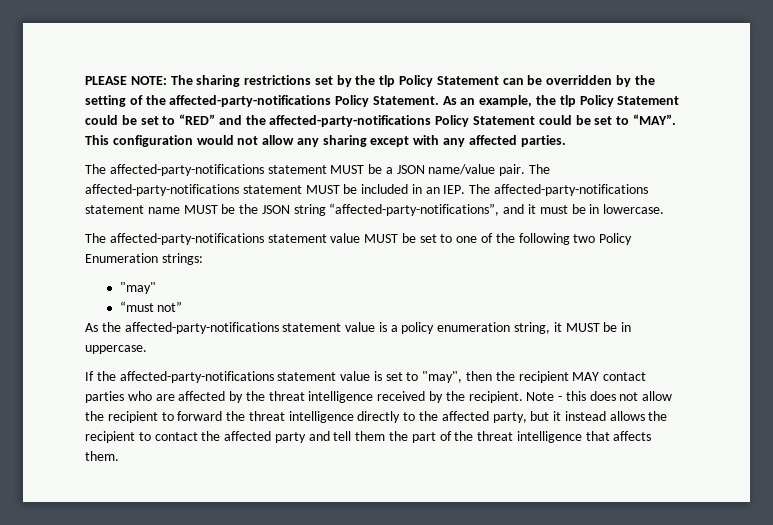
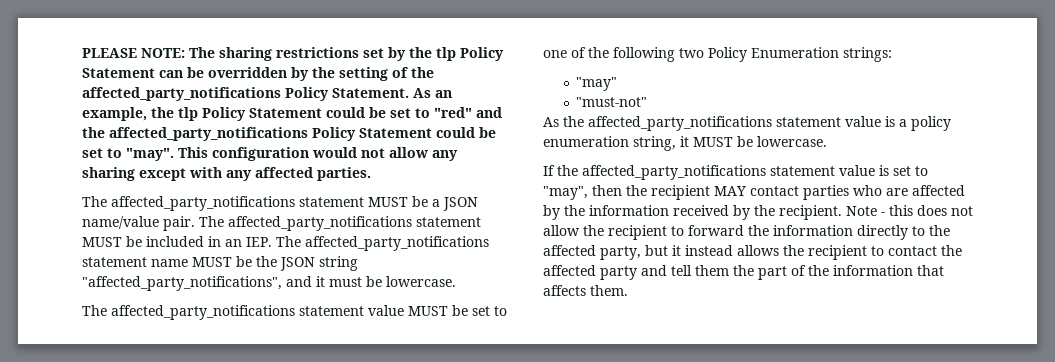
- PLEASE NOTE: The sharing restrictions set by the tlp Policy Statement can be overridden by the setting of the affected-party-notifications Policy Statement.
+ PLEASE NOTE: The sharing restrictions set by the tlp Policy Statement can be overridden by the setting of the affected_party_notifications Policy Statement.
- As an example, the tlp Policy Statement could be set to “RED” and the affected-party-notifications Policy Statement could be set to “MAY”.
+ As an example, the tlp Policy Statement could be set to "red" and the affected_party_notifications Policy Statement could be set to "may".
- The affected-party-notifications statement MUST be a JSON name/value pair.
+ The affected_party_notifications statement MUST be a JSON name/value pair.
- The affected-party-notifications statement MUST be included in an IEP. The affected-party-notifications statement name MUST be the JSON string “affected-party-notifications”, and it must be in lowercase.
+ The affected_party_notifications statement MUST be included in an IEP. The affected_party_notifications statement name MUST be the JSON string "affected_party_notifications", and it must be lowercase.
- The affected-party-notifications statement value MUST be set to one of the following two Policy Enumeration strings:
+ The affected_party_notifications statement value MUST be set to one of the following two Policy Enumeration strings:
- “must not”
+ "must-not"
- As the affected-party-notifications statement value is a policy enumeration string, it MUST be in uppercase.
+ As the affected_party_notifications statement value is a policy enumeration string, it MUST be lowercase.
- If the affected-party-notifications statement value is set to "may", then the recipient MAY contact parties who are affected by the threat intelligence received by the recipient.
+ If the affected_party_notifications statement value is set to "may", then the recipient MAY contact parties who are affected by the information received by the recipient.
- Note - this does not allow the recipient to forward the threat intelligence directly to the affected party, but it instead allows the recipient to contact the affected party and tell them the part of the threat intelligence that affects them.
+ Note - this does not allow the recipient to forward the information directly to the affected party, but it instead allows the recipient to contact the affected party and tell them the part of the information that affects them.

